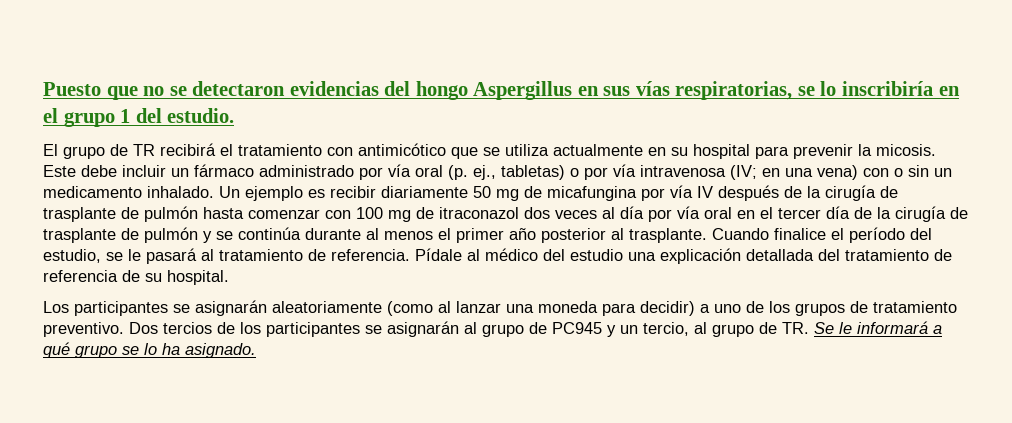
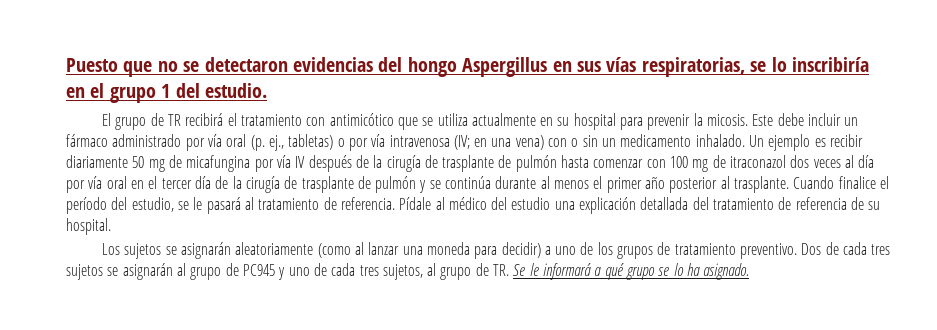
- Los participantes se asignarán aleatoriamente (como al lanzar una moneda para decidir) a uno de los grupos de tratamiento preventivo.
+ Los sujetos se asignarán aleatoriamente (como al lanzar una moneda para decidir) a uno de los grupos de tratamiento preventivo.
- Dos tercios de los participantes se asignarán al grupo de PC945 y un tercio, al grupo de TR. Se le informará a qué grupo se lo ha asignado.
+ Dos de cada tres sujetos se asignarán al grupo de PC945 y uno de cada tres sujetos, al grupo de TR. Se le informará a qué grupo se lo ha asignado.

